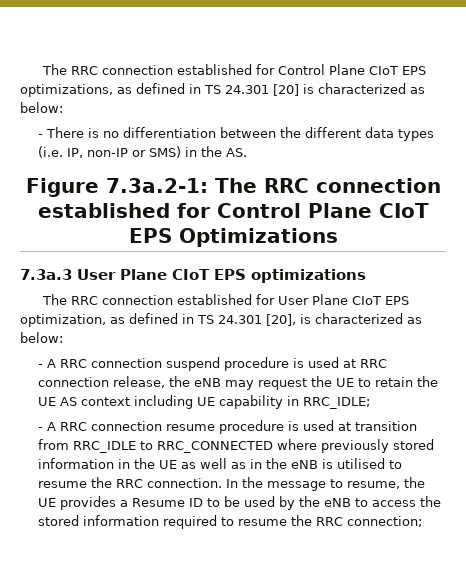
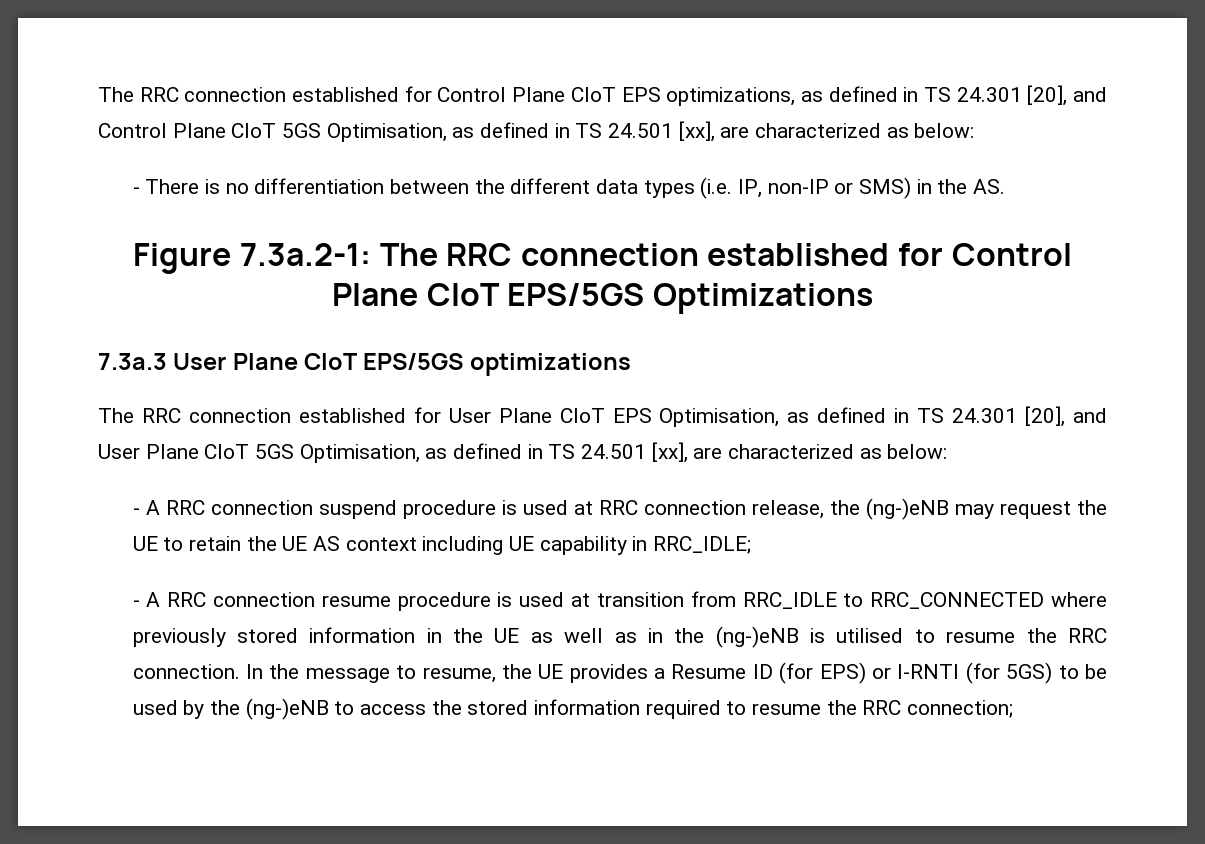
- The RRC connection established for Control Plane CIoT EPS optimizations, as defined in TS 24.301 [20] is characterized as below:
+ The RRC connection established for Control Plane CIoT EPS optimizations, as defined in TS 24.301 [20], and Control Plane CIoT 5GS Optimisation, as defined in TS 24.501 [xx], are characterized as below:
- Figure 7.3a.2-1: The RRC connection established for Control Plane CIoT EPS Optimizations
+ Figure 7.3a.2-1: The RRC connection established for Control Plane CIoT EPS/5GS Optimizations
- 7.3a.3 User Plane CIoT EPS optimizations
+ 7.3a.3 User Plane CIoT EPS/5GS optimizations
- The RRC connection established for User Plane CIoT EPS optimization, as defined in TS 24.301 [20], is characterized as below:
+ The RRC connection established for User Plane CIoT EPS Optimisation, as defined in TS 24.301 [20], and User Plane CIoT 5GS Optimisation, as defined in TS 24.501 [xx], are characterized as below:
- - A RRC connection suspend procedure is used at RRC connection release, the eNB may request the UE to retain the UE AS context including UE capability in RRC_IDLE;
+ - A RRC connection suspend procedure is used at RRC connection release, the (ng-)eNB may request the UE to retain the UE AS context including UE capability in RRC_IDLE;
- - A RRC connection resume procedure is used at transition from RRC_IDLE to RRC_CONNECTED where previously stored information in the UE as well as in the eNB is utilised to resume the RRC connection.
+ - A RRC connection resume procedure is used at transition from RRC_IDLE to RRC_CONNECTED where previously stored information in the UE as well as in the (ng-)eNB is utilised to resume the RRC connection.
- In the message to resume, the UE provides a Resume ID to be used by the eNB to access the stored information required to resume the RRC connection;
+ In the message to resume, the UE provides a Resume ID (for EPS) or I-RNTI (for 5GS) to be used by the (ng-)eNB to access the stored information required to resume the RRC connection;

